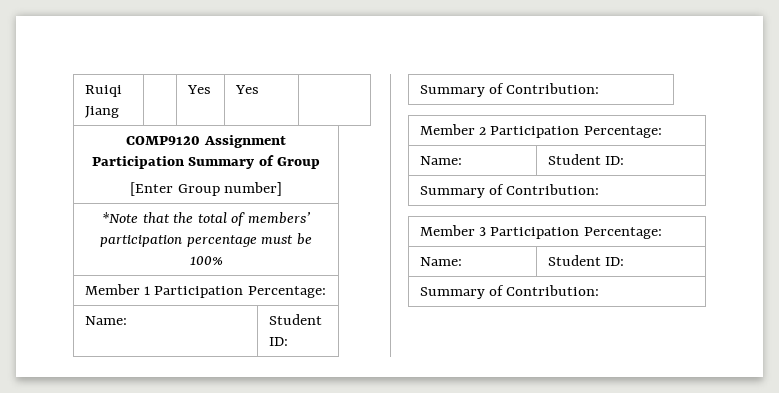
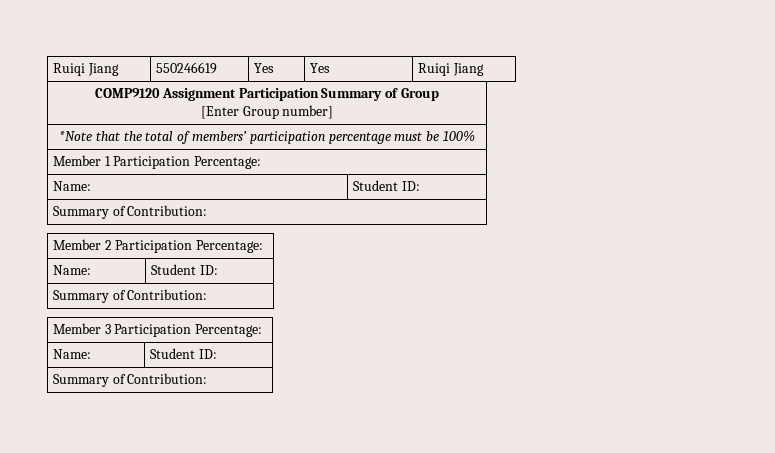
- Ruiqi Jiang | | Yes | Yes |
+ Ruiqi Jiang | 550246619 | Yes | Yes | Ruiqi Jiang

